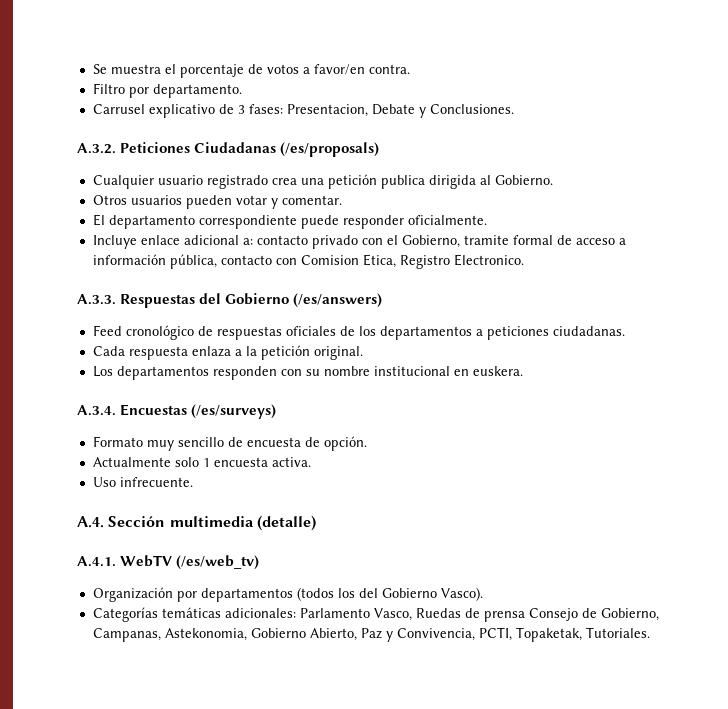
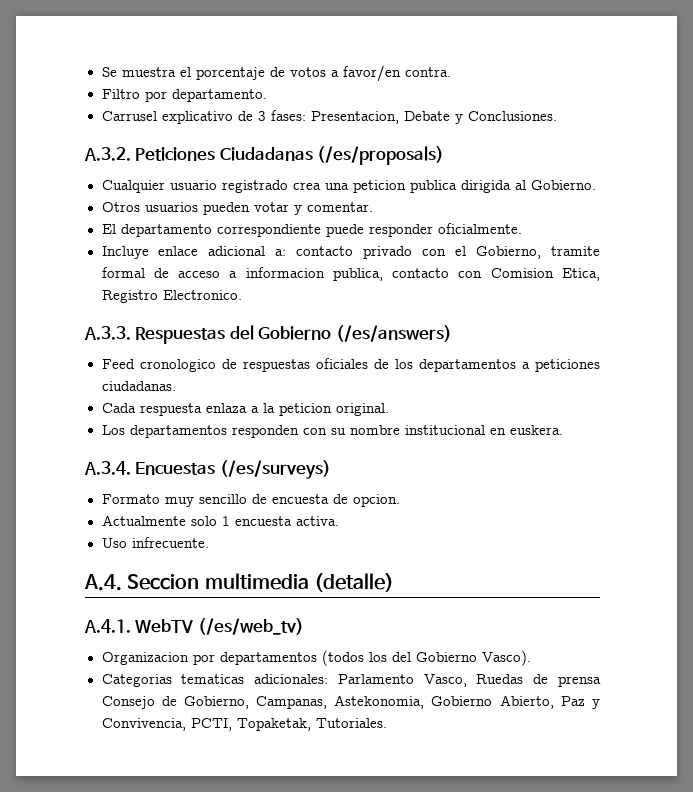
- Cualquier usuario registrado crea una petición publica dirigida al Gobierno.
+ Cualquier usuario registrado crea una peticion publica dirigida al Gobierno.
- Incluye enlace adicional a: contacto privado con el Gobierno, tramite formal de acceso a información pública, contacto con Comision Etica, Registro Electronico.
+ Incluye enlace adicional a: contacto privado con el Gobierno, tramite formal de acceso a informacion publica, contacto con Comision Etica, Registro Electronico.
- Feed cronológico de respuestas oficiales de los departamentos a peticiones ciudadanas.
+ Feed cronologico de respuestas oficiales de los departamentos a peticiones ciudadanas.
- Cada respuesta enlaza a la petición original.
+ Cada respuesta enlaza a la peticion original.
- Formato muy sencillo de encuesta de opción.
+ Formato muy sencillo de encuesta de opcion.
- A.4. Sección multimedia (detalle)
+ A.4. Seccion multimedia (detalle)
- Organización por departamentos (todos los del Gobierno Vasco).
+ Organizacion por departamentos (todos los del Gobierno Vasco).
- Categorías temáticas adicionales: Parlamento Vasco, Ruedas de prensa Consejo de Gobierno, Campanas, Astekonomia, Gobierno Abierto, Paz y Convivencia, PCTI, Topaketak, Tutoriales.
+ Categorias tematicas adicionales: Parlamento Vasco, Ruedas de prensa Consejo de Gobierno, Campanas, Astekonomia, Gobierno Abierto, Paz y Convivencia, PCTI, Topaketak, Tutoriales.

